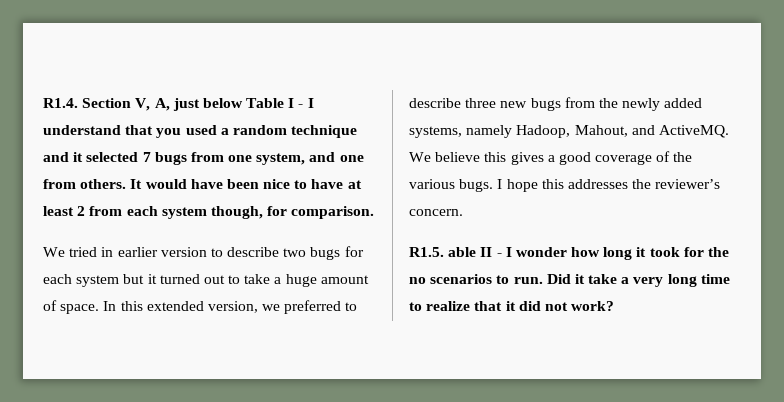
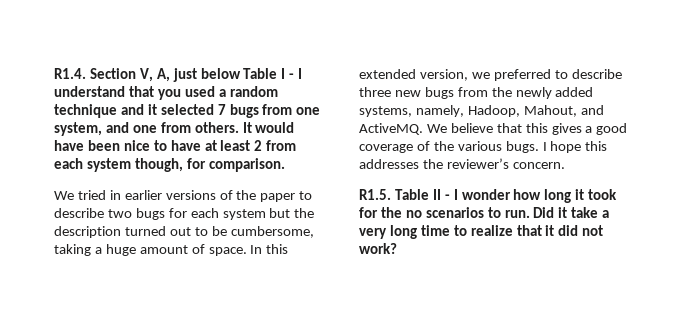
- We tried in earlier version to describe two bugs for each system but it turned out to take a huge amount of space.
+ We tried in earlier versions of the paper to describe two bugs for each system but the description turned out to be cumbersome, taking a huge amount of space.
- In this extended version, we preferred to describe three new bugs from the newly added systems, namely Hadoop, Mahout, and ActiveMQ.
+ In this extended version, we preferred to describe three new bugs from the newly added systems, namely, Hadoop, Mahout, and ActiveMQ.
- We believe this gives a good coverage of the various bugs.
+ We believe that this gives a good coverage of the various bugs.
- R1.5. able II - I wonder how long it took for the no scenarios to run.
+ R1.5. Table II - I wonder how long it took for the no scenarios to run.

